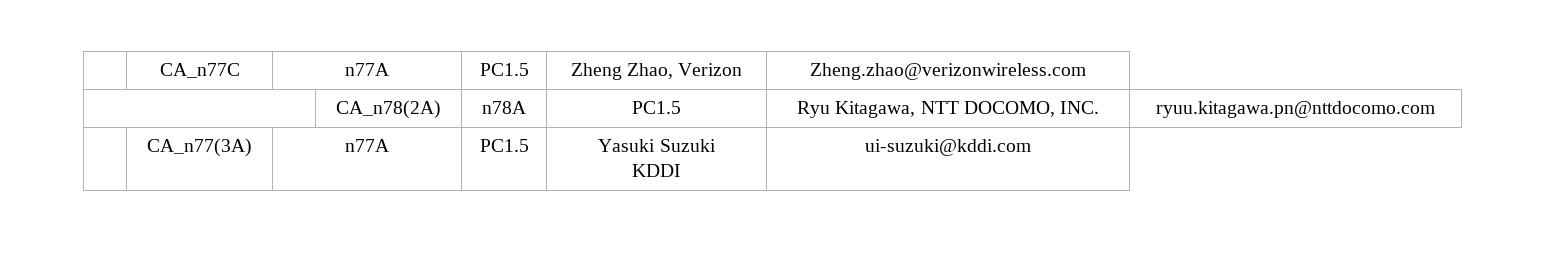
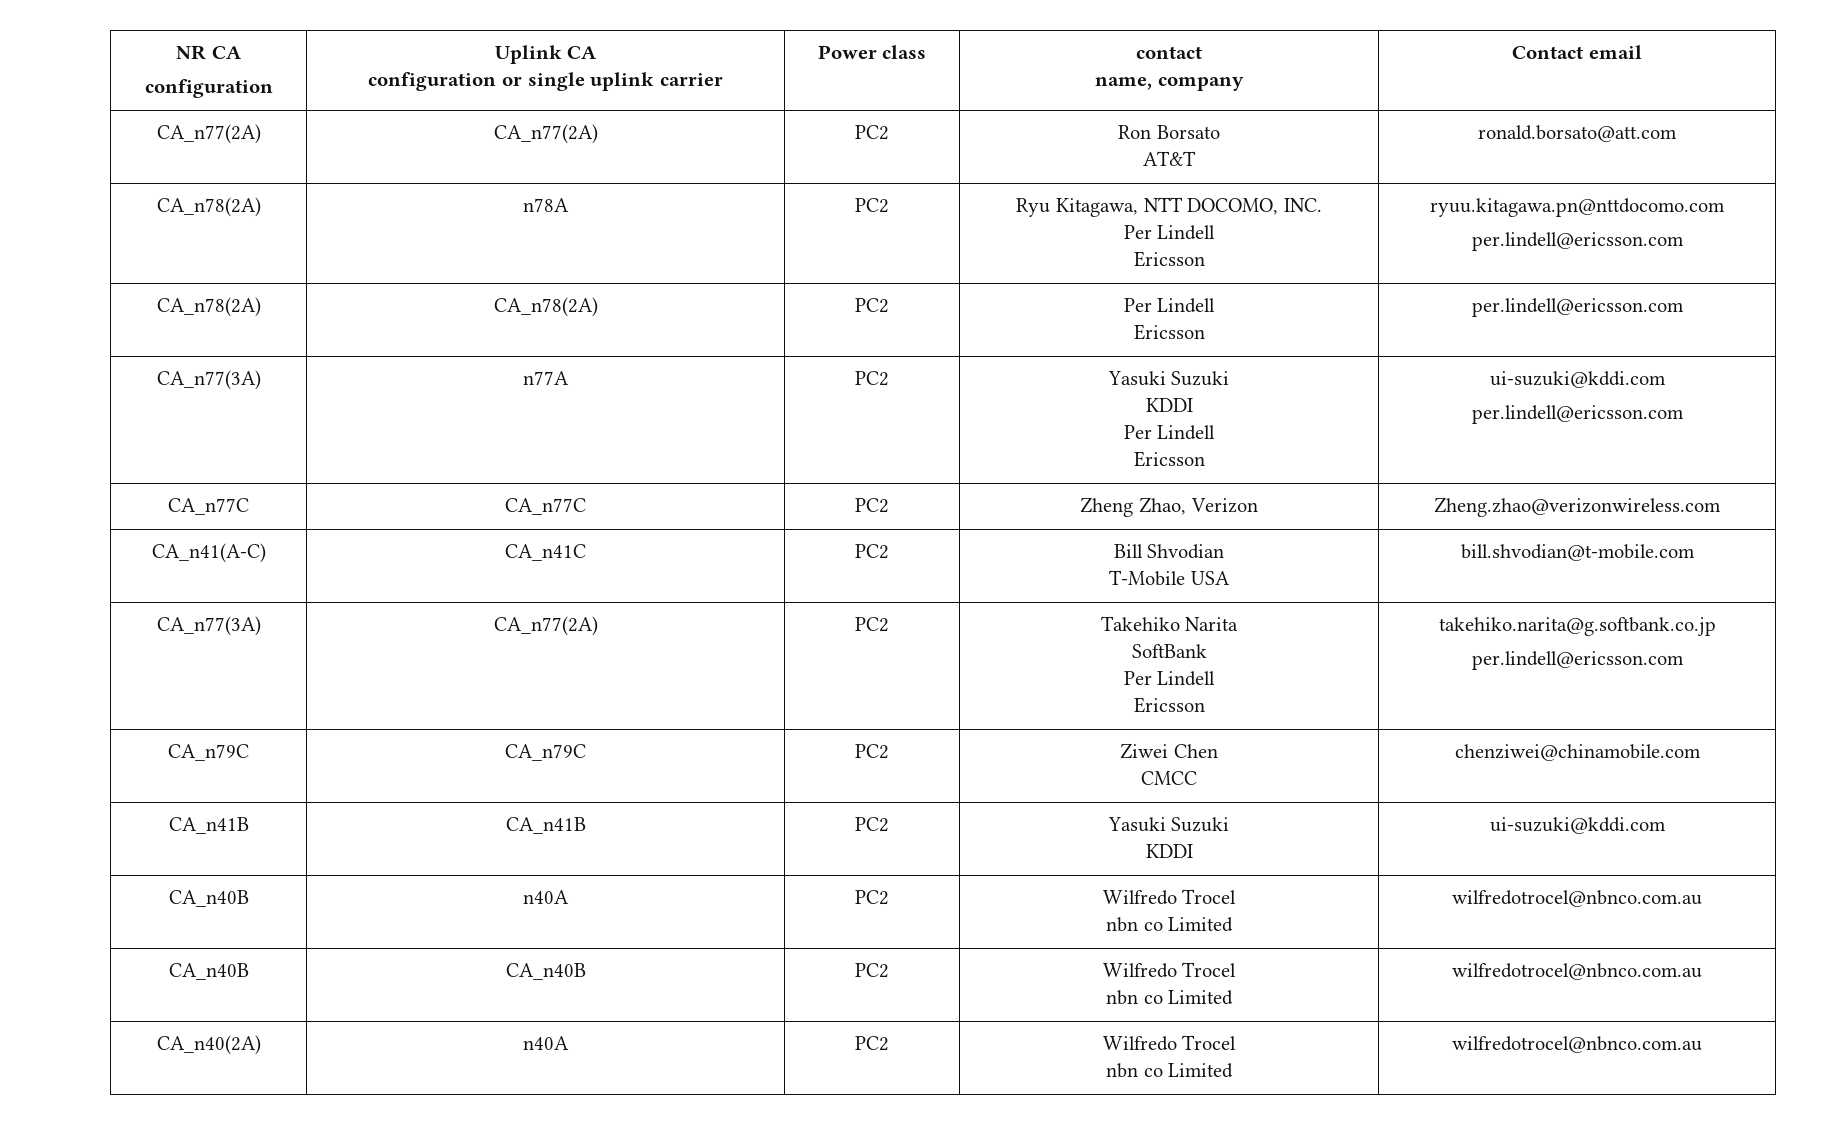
- | CA_n77C | n77A | PC1.5 | Zheng Zhao, Verizon | Zheng.zhao@verizonwireless.com
+ NR CA
+ configuration | Uplink CA
+ configuration or single uplink carrier | Power class | contact
+ name, company | Contact email
+ CA_n77(2A) | CA_n77(2A) | PC2 | Ron Borsato
+ AT&T | ronald.borsato@att.com
+ CA_n78(2A) | n78A | PC2 | Ryu Kitagawa, NTT DOCOMO, INC.
+ Per Lindell
+ Ericsson | ryuu.kitagawa.pn@nttdocomo.com
+ per.lindell@ericsson.com
+ CA_n78(2A) | CA_n78(2A) | PC2 | Per Lindell
+ Ericsson | per.lindell@ericsson.com
+ CA_n77(3A) | n77A | PC2 | Yasuki Suzuki
+ KDDI
+ Per Lindell
+ Ericsson | ui-suzuki@kddi.com
+ per.lindell@ericsson.com
+ CA_n77C | CA_n77C | PC2 | Zheng Zhao, Verizon | Zheng.zhao@verizonwireless.com
- | CA_n78(2A) | n78A | PC1.5 | Ryu Kitagawa, NTT DOCOMO, INC. | ryuu.kitagawa.pn@nttdocomo.com
- | CA_n77(3A) | n77A | PC1.5 | Yasuki Suzuki
+ CA_n41(A-C) | CA_n41C | PC2 | Bill Shvodian
+ T-Mobile USA | bill.shvodian@t-mobile.com
+ CA_n77(3A) | CA_n77(2A) | PC2 | Takehiko Narita
+ SoftBank
+ Per Lindell
+ Ericsson | takehiko.narita@g.softbank.co.jp
+ per.lindell@ericsson.com
+ CA_n79C | CA_n79C | PC2 | Ziwei Chen
+ CMCC | chenziwei@chinamobile.com
+ CA_n41B | CA_n41B | PC2 | Yasuki Suzuki
  KDDI | ui-suzuki@kddi.com
+ CA_n40B | n40A | PC2 | Wilfredo Trocel
+ nbn co Limited | wilfredotrocel@nbnco.com.au
+ CA_n40B | CA_n40B | PC2 | Wilfredo Trocel
+ nbn co Limited | wilfredotrocel@nbnco.com.au
+ CA_n40(2A) | n40A | PC2 | Wilfredo Trocel
+ nbn co Limited | wilfredotrocel@nbnco.com.au

